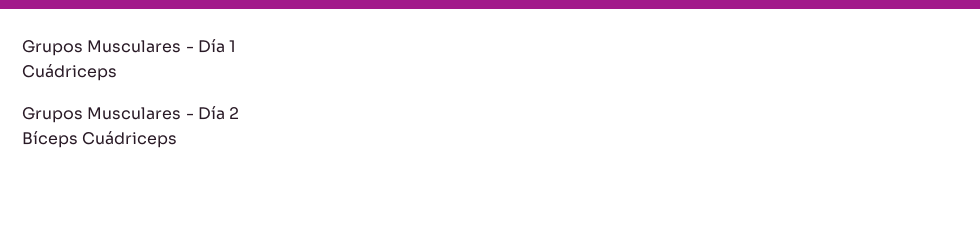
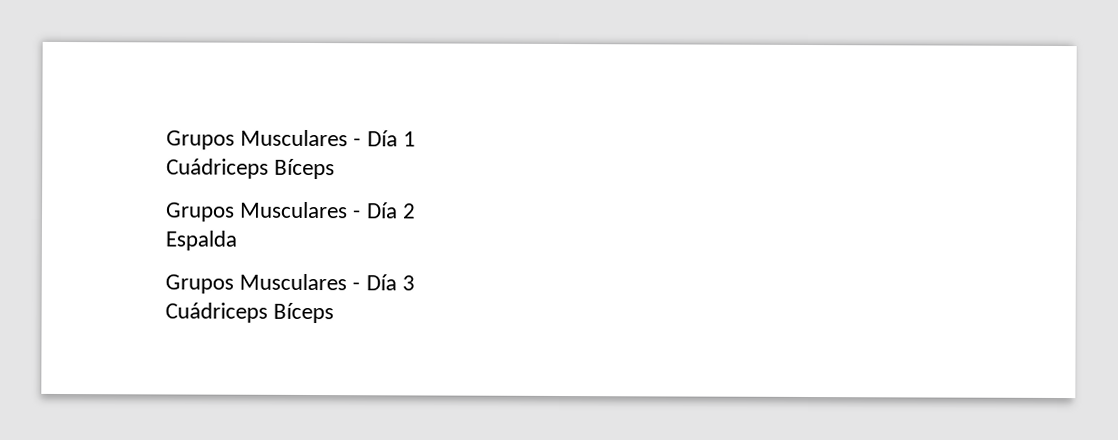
  Grupos Musculares - Día 1
- Cuádriceps
+ Cuádriceps Bíceps
- Bíceps Cuádriceps
+ Espalda
+ Grupos Musculares - Día 3
+ Cuádriceps Bíceps

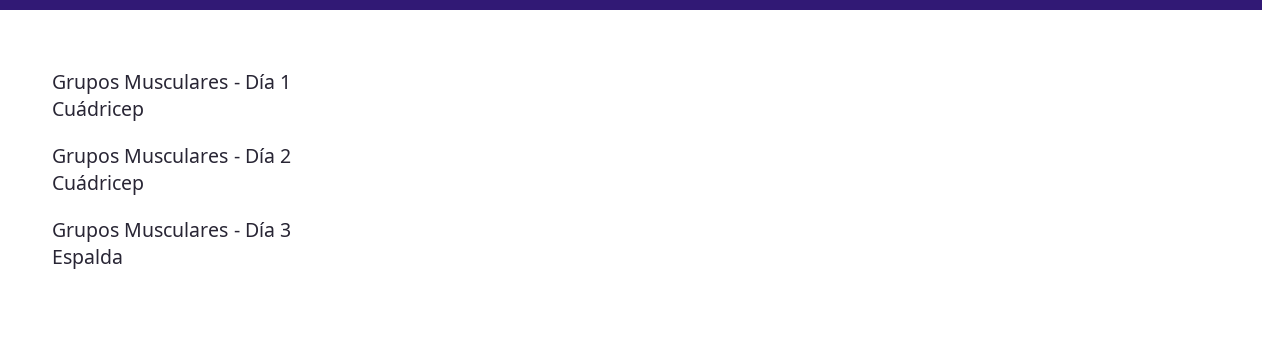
  Grupos Musculares - Día 1
- Cuádriceps Bíceps
+ Cuádricep
  Grupos Musculares - Día 2
- Espalda
+ Cuádricep
  Grupos Musculares - Día 3
- Cuádriceps Bíceps
+ Espalda

